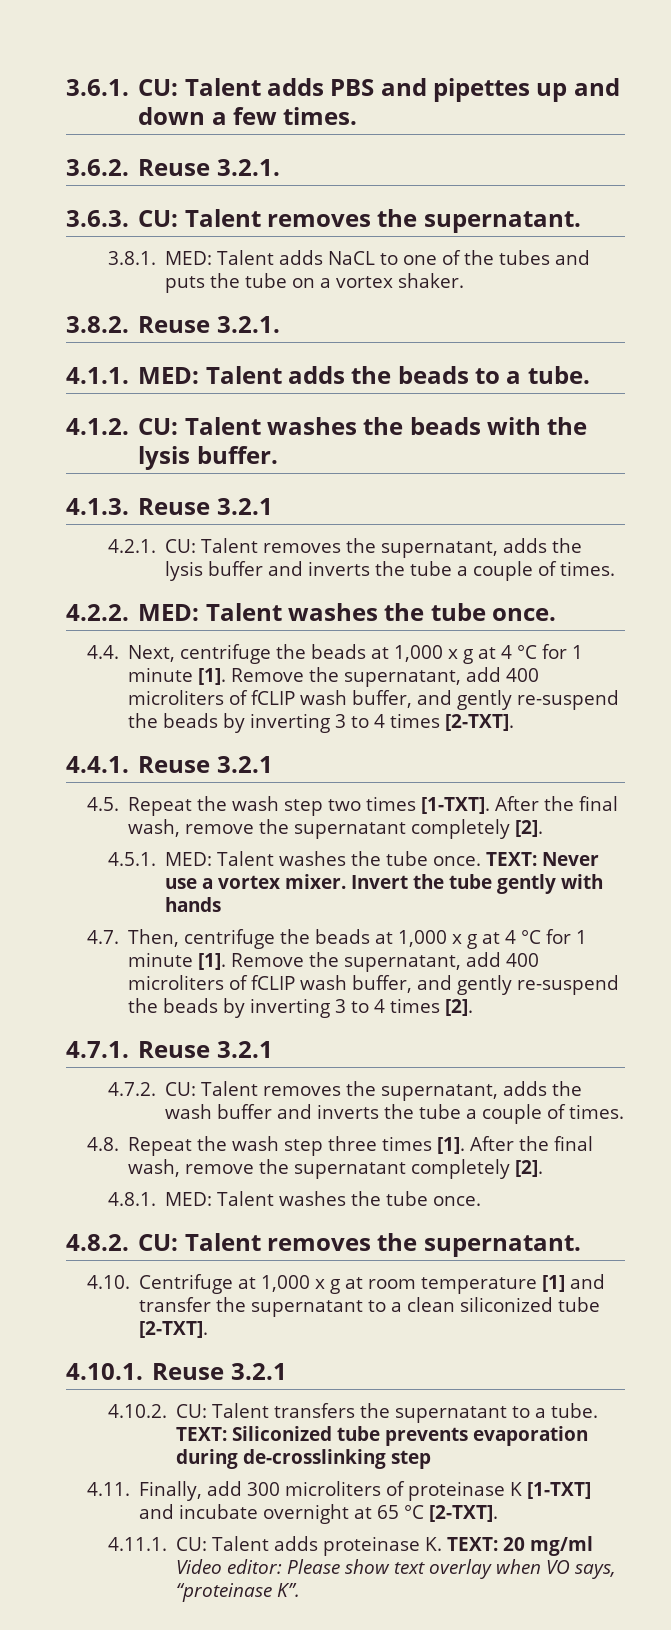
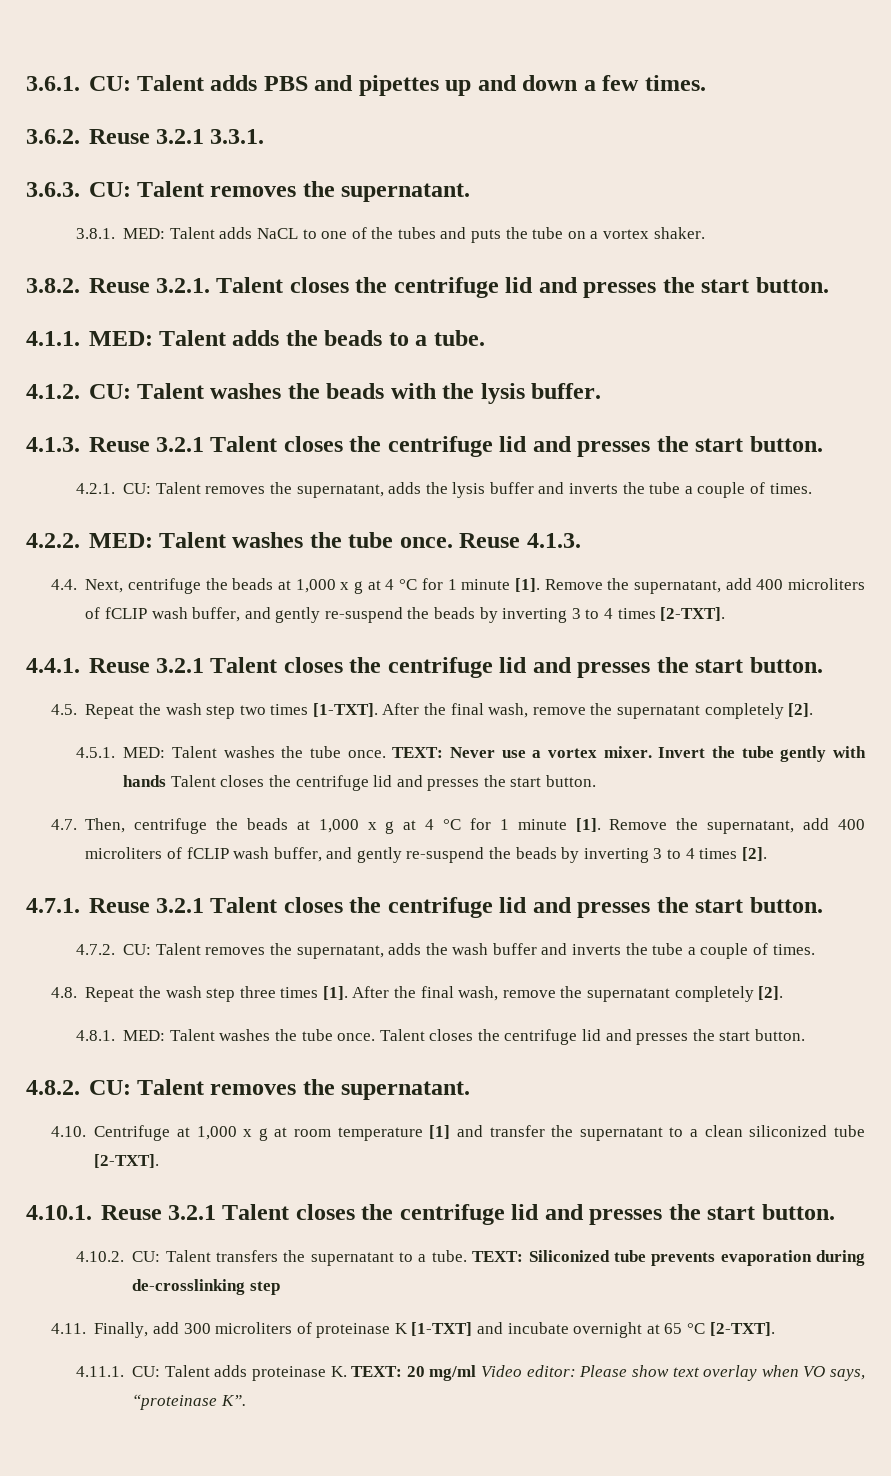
- 3.6.2. Reuse 3.2.1.
+ 3.6.2. Reuse 3.2.1 3.3.1.
- 3.8.2. Reuse 3.2.1.
+ 3.8.2. Reuse 3.2.1. Talent closes the centrifuge lid and presses the start button.
- 4.1.3. Reuse 3.2.1
+ 4.1.3. Reuse 3.2.1 Talent closes the centrifuge lid and presses the start button.
+ Reuse 4.1.3.
- 4.4.1. Reuse 3.2.1
+ 4.4.1. Reuse 3.2.1 Talent closes the centrifuge lid and presses the start button.
- Invert the tube gently with hands
+ Invert the tube gently with hands Talent closes the centrifuge lid and presses the start button.
- 4.7.1. Reuse 3.2.1
+ 4.7.1. Reuse 3.2.1 Talent closes the centrifuge lid and presses the start button.
- 4.8.1. MED: Talent washes the tube once.
+ 4.8.1. MED: Talent washes the tube once. Talent closes the centrifuge lid and presses the start button.
- 4.10.1. Reuse 3.2.1
+ 4.10.1. Reuse 3.2.1 Talent closes the centrifuge lid and presses the start button.

